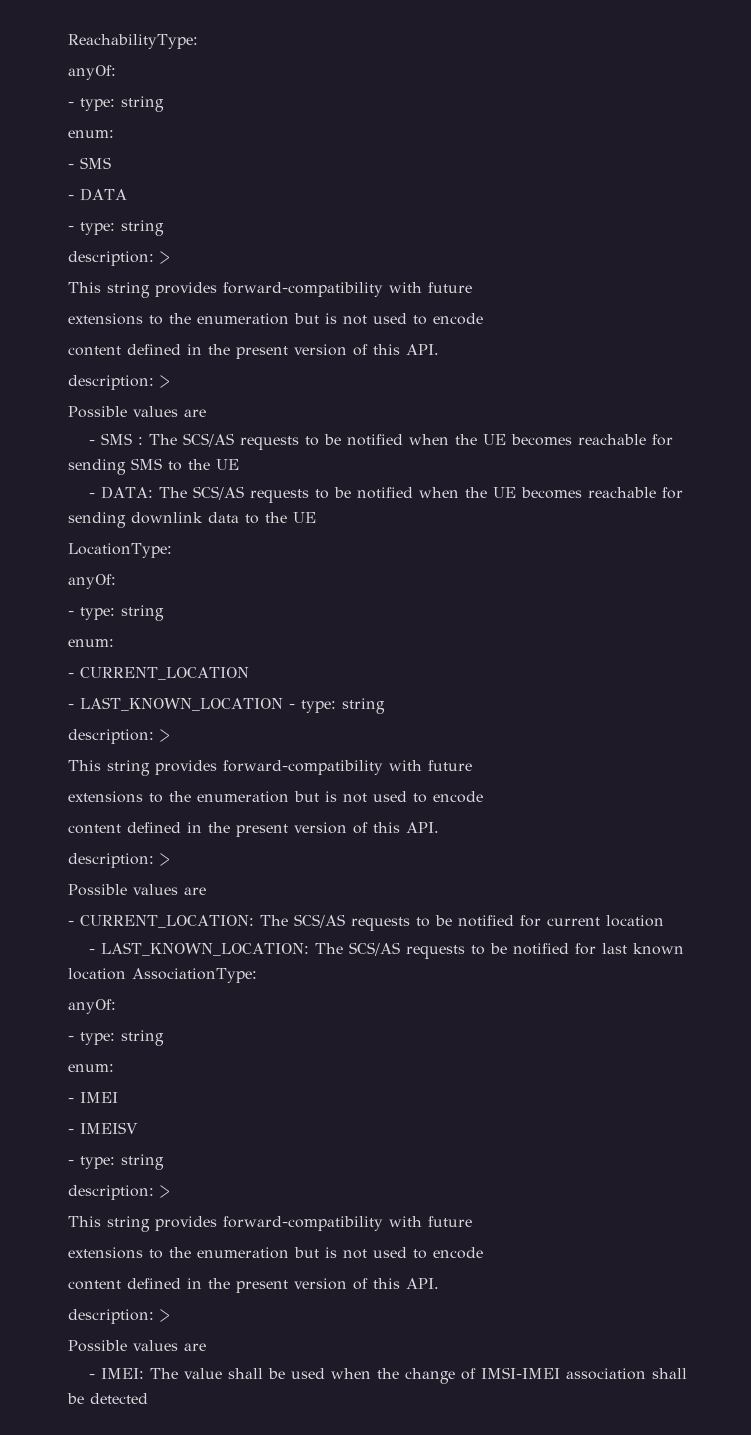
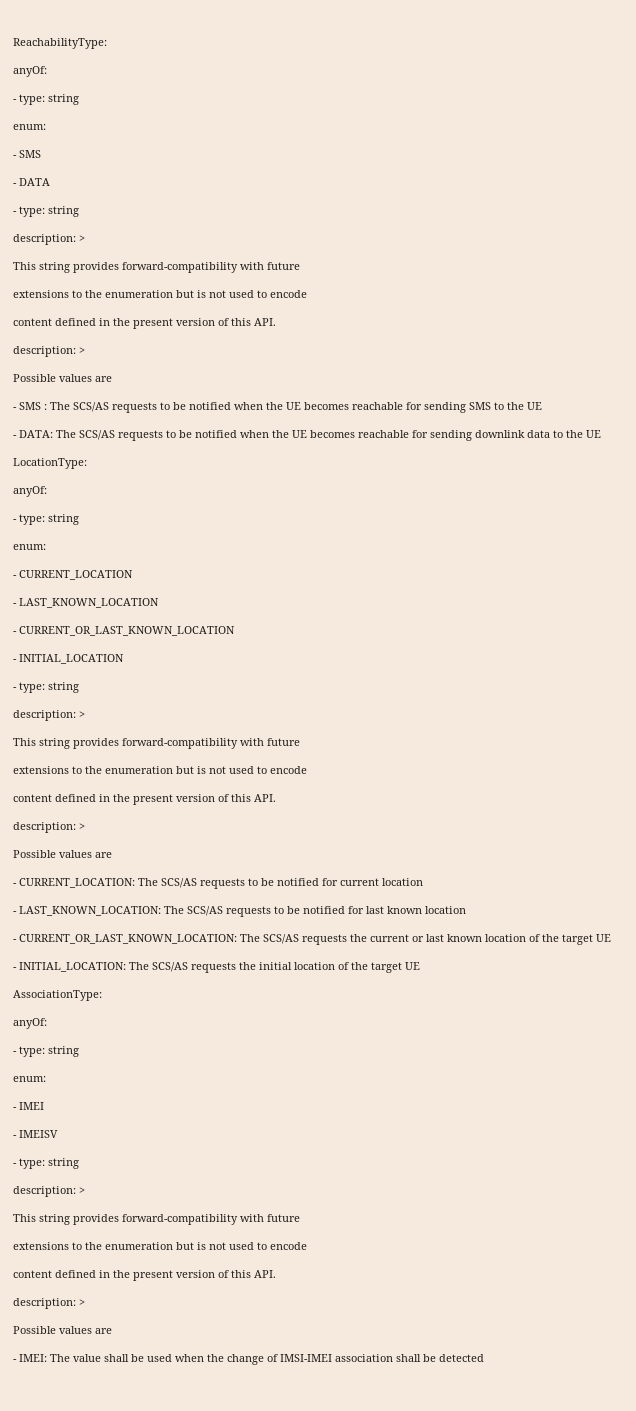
- - LAST_KNOWN_LOCATION - type: string
+ - LAST_KNOWN_LOCATION
+ - CURRENT_OR_LAST_KNOWN_LOCATION
+ - INITIAL_LOCATION
+ - type: string
- - LAST_KNOWN_LOCATION: The SCS/AS requests to be notified for last known location AssociationType:
+ - LAST_KNOWN_LOCATION: The SCS/AS requests to be notified for last known location
+ - CURRENT_OR_LAST_KNOWN_LOCATION: The SCS/AS requests the current or last known location of the target UE
+ - INITIAL_LOCATION: The SCS/AS requests the initial location of the target UE
+ AssociationType:

